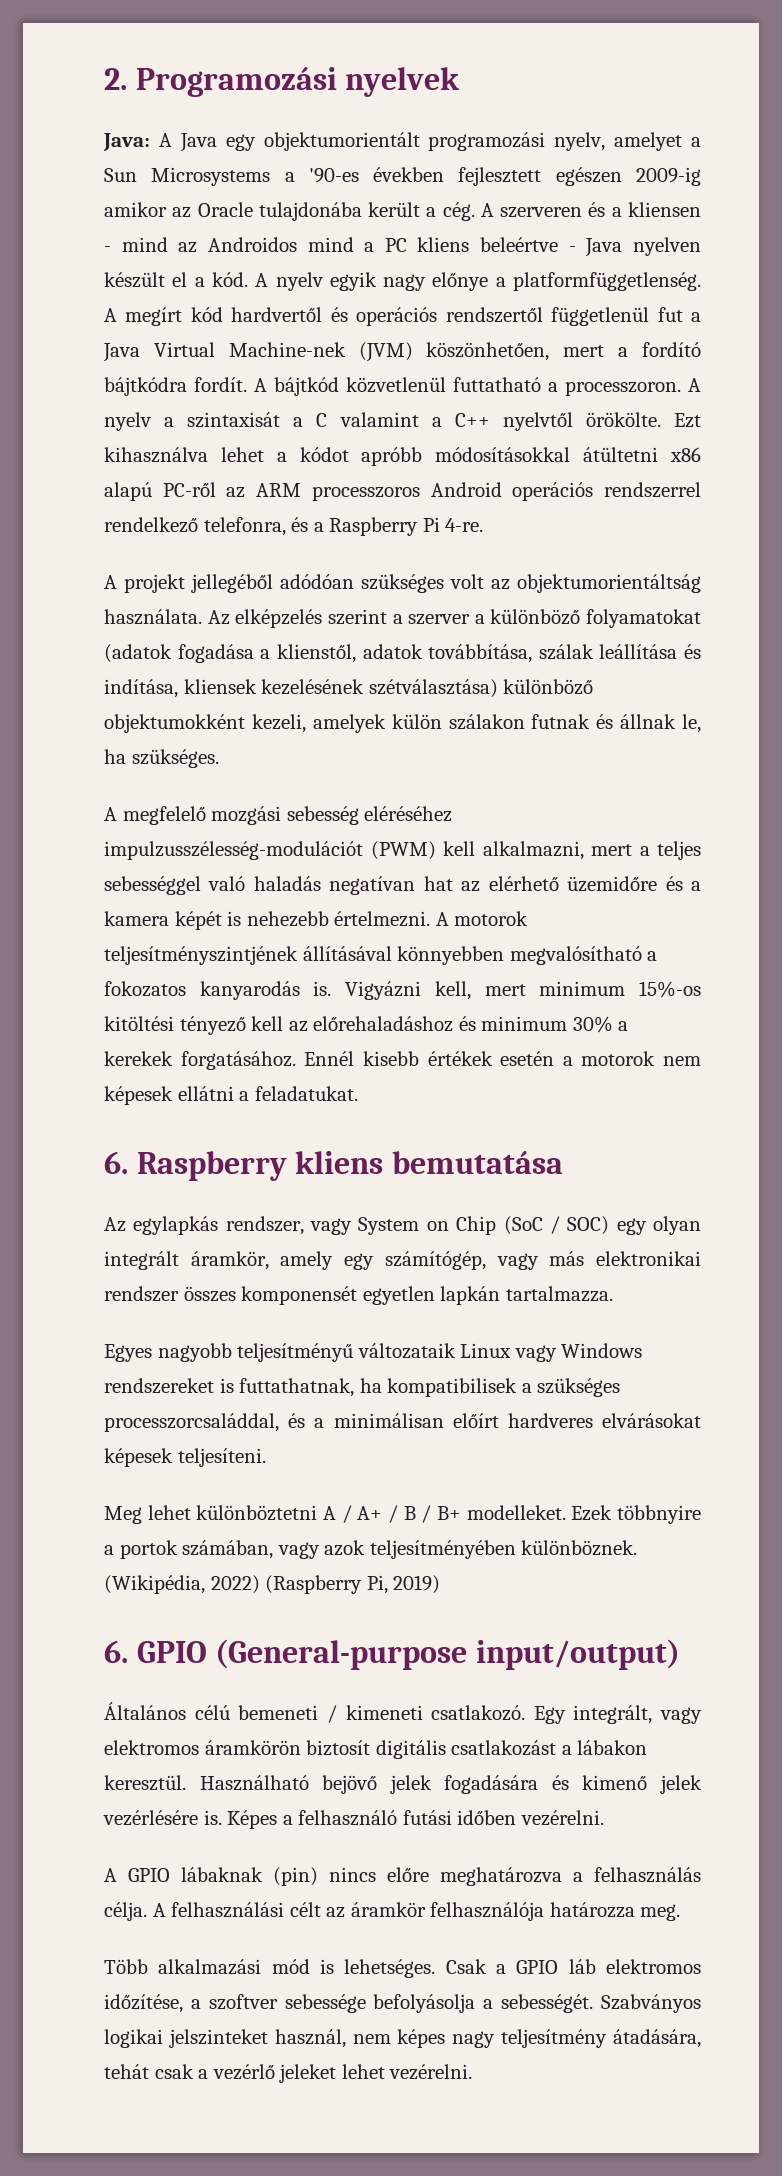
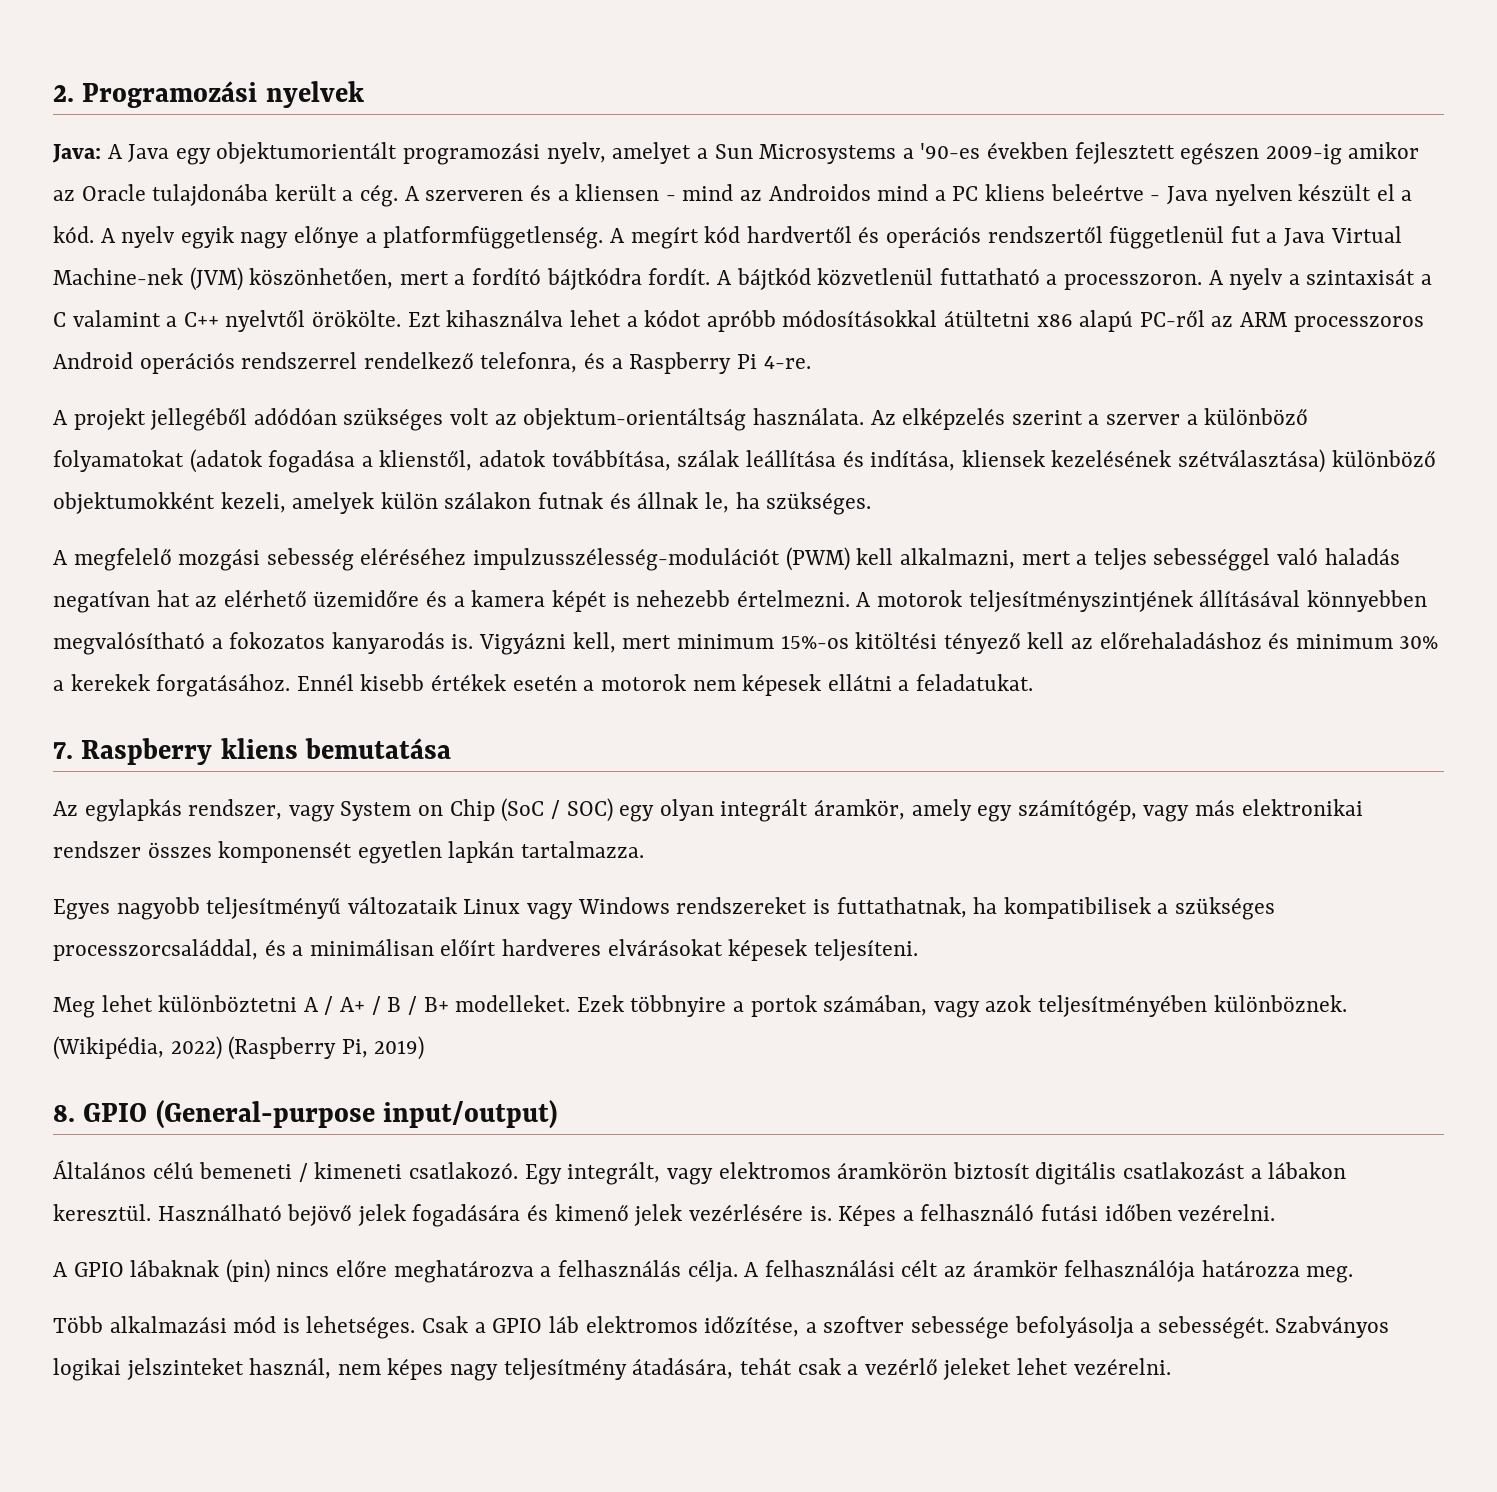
- A projekt jellegéből adódóan szükséges volt az objektumorientáltság használata.
+ A projekt jellegéből adódóan szükséges volt az objektum-orientáltság használata.
- 6. Raspberry kliens bemutatása
+ 7. Raspberry kliens bemutatása
- 6. GPIO (General-purpose input/output)
+ 8. GPIO (General-purpose input/output)

